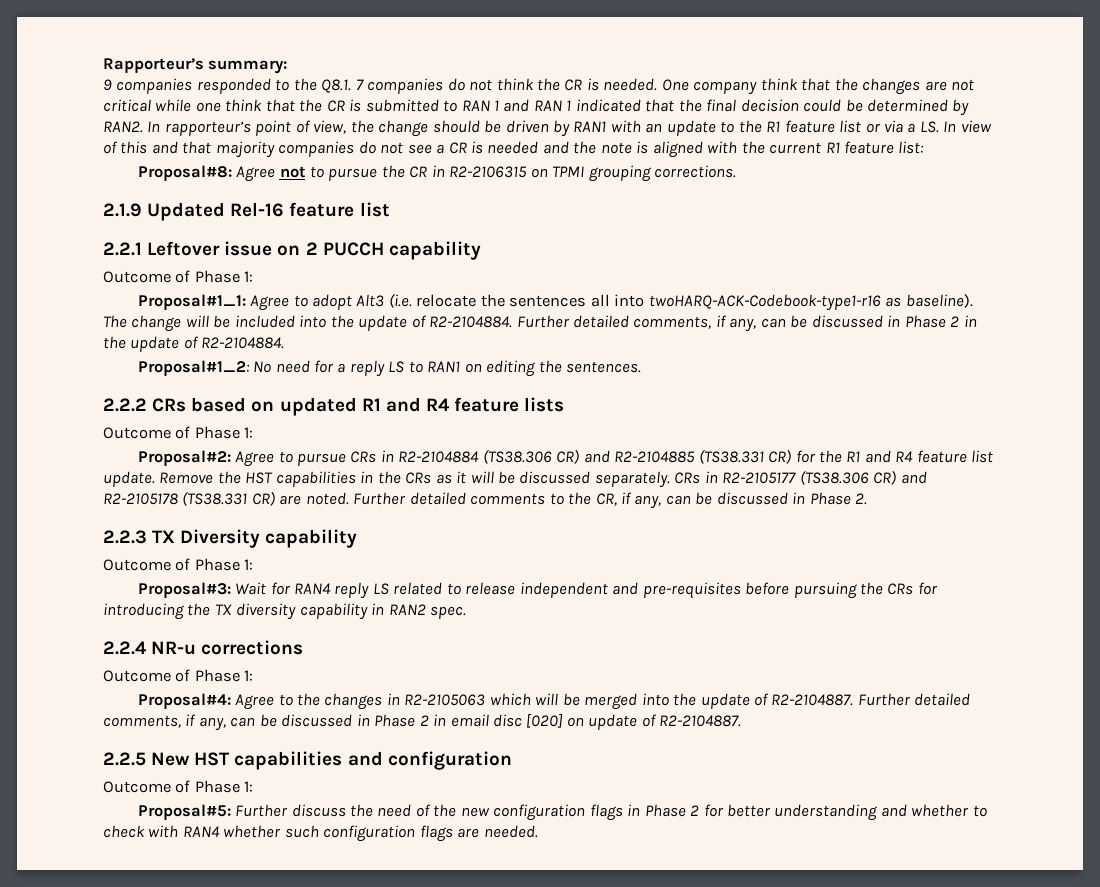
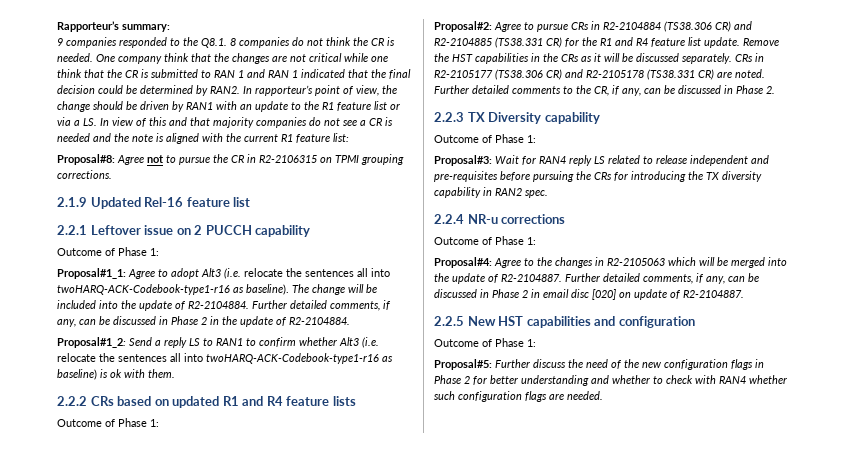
- 9 companies responded to the Q8.1. 7 companies do not think the CR is needed.
+ 9 companies responded to the Q8.1. 8 companies do not think the CR is needed.
- Proposal#1_2: No need for a reply LS to RAN1 on editing the sentences.
+ Proposal#1_2: Send a reply LS to RAN1 to confirm whether Alt3 (i.e. relocate the sentences all into twoHARQ-ACK-Codebook-type1-r16 as baseline) is ok with them.

